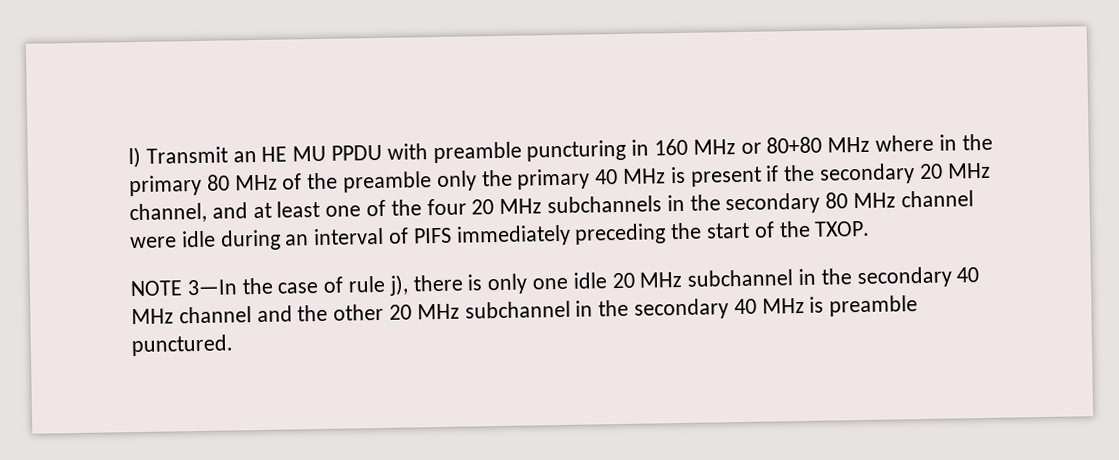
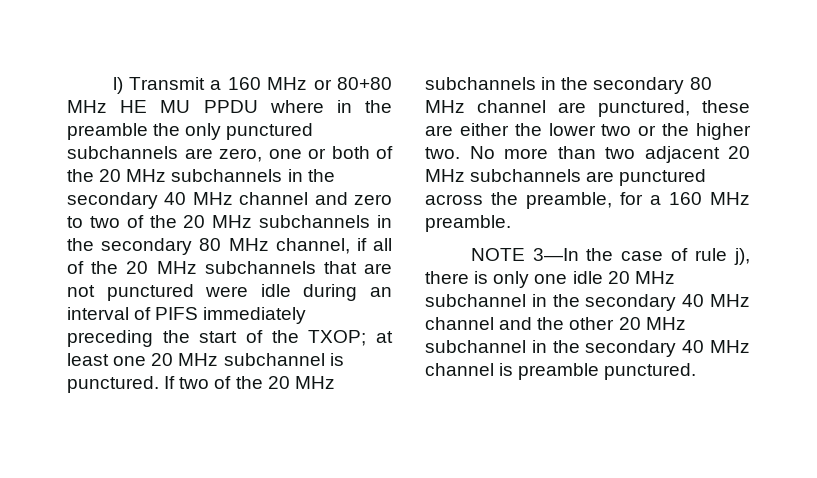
- l) Transmit an HE MU PPDU with preamble puncturing in 160 MHz or 80+80 MHz where in the primary 80 MHz of the preamble only the primary 40 MHz is present if the secondary 20 MHz channel, and at least one of the four 20 MHz subchannels in the secondary 80 MHz channel were idle during an interval of PIFS immediately preceding the start of the TXOP.
+ l) Transmit a 160 MHz or 80+80 MHz HE MU PPDU where in the preamble the only punctured subchannels are zero, one or both of the 20 MHz subchannels in the secondary 40 MHz channel and zero to two of the 20 MHz subchannels in the secondary 80 MHz channel, if all of the 20 MHz subchannels that are not punctured were idle during an interval of PIFS immediately preceding the start of the TXOP; at least one 20 MHz subchannel is punctured. If two of the 20 MHz subchannels in the secondary 80 MHz channel are punctured, these are either the lower two or the higher two. No more than two adjacent 20 MHz subchannels are punctured across the preamble, for a 160 MHz preamble.
- NOTE 3—In the case of rule j), there is only one idle 20 MHz subchannel in the secondary 40 MHz channel and the other 20 MHz subchannel in the secondary 40 MHz is preamble punctured.
+ NOTE 3—In the case of rule j), there is only one idle 20 MHz subchannel in the secondary 40 MHz channel and the other 20 MHz subchannel in the secondary 40 MHz channel is preamble punctured.

